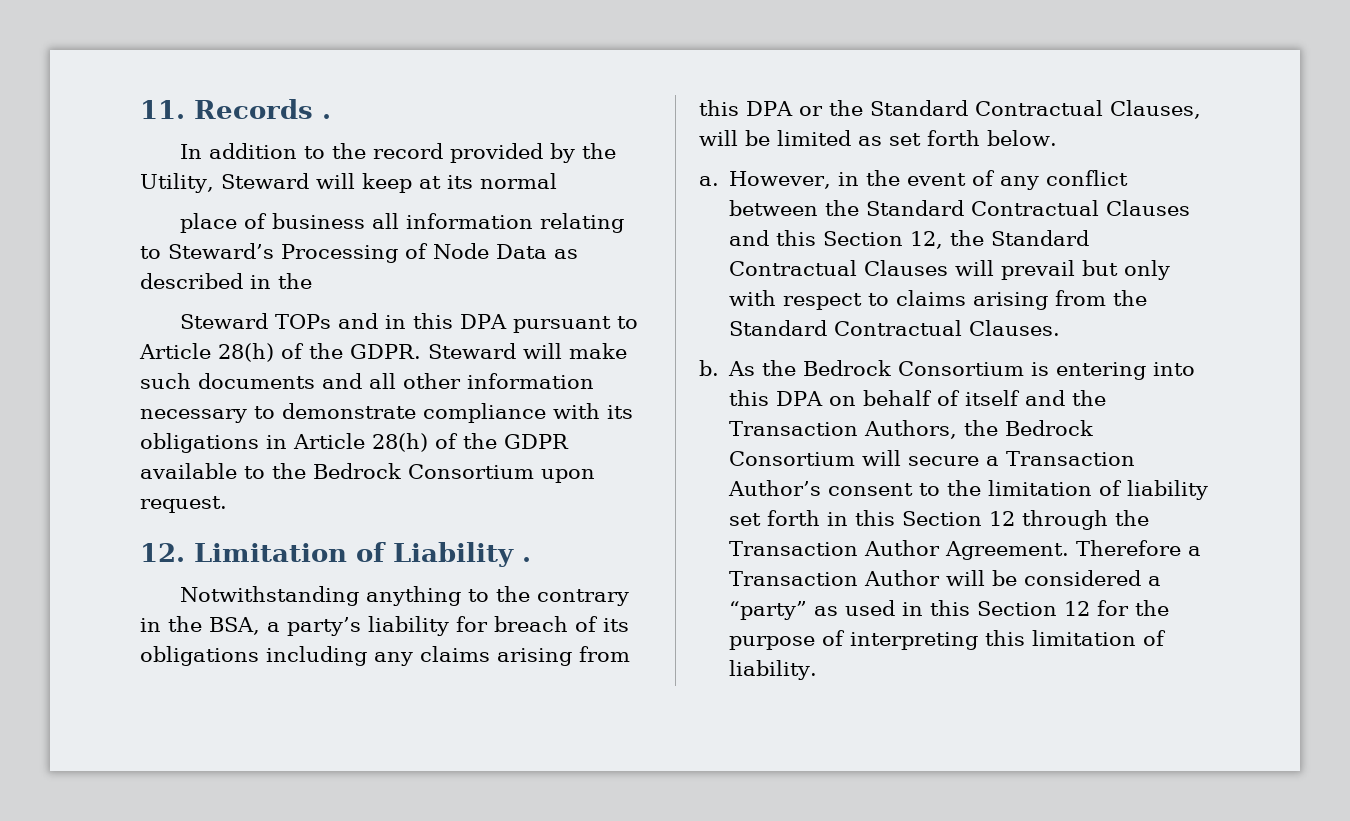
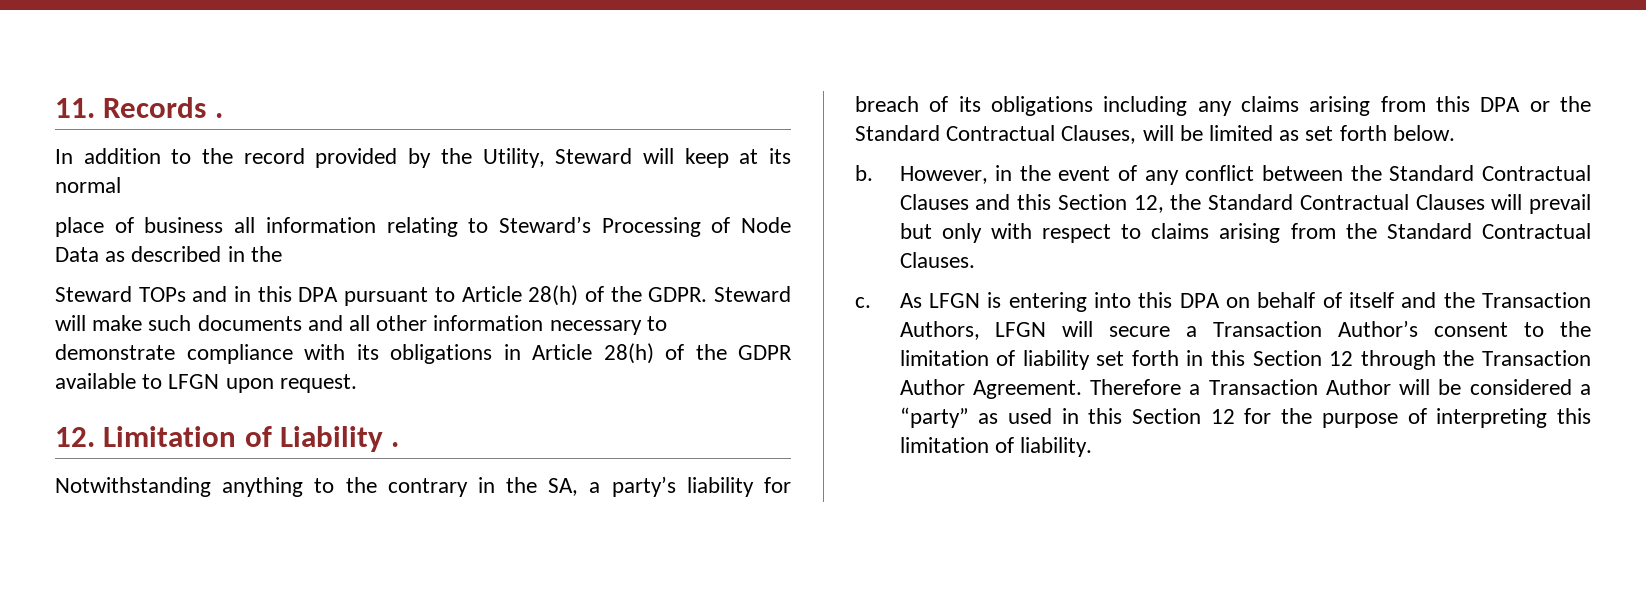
- Steward will make such documents and all other information necessary to demonstrate compliance with its obligations in Article 28(h) of the GDPR available to the Bedrock Consortium upon request.
+ Steward will make such documents and all other information necessary to demonstrate compliance with its obligations in Article 28(h) of the GDPR available to LFGN upon request.
- Notwithstanding anything to the contrary in the BSA, a party’s liability for breach of its obligations including any claims arising from this DPA or the Standard Contractual Clauses, will be limited as set forth below.
+ Notwithstanding anything to the contrary in the SA, a party’s liability for breach of its obligations including any claims arising from this DPA or the Standard Contractual Clauses, will be limited as set forth below.
- a.
+ b.
- b. As the Bedrock Consortium is entering into this DPA on behalf of itself and the Transaction Authors, the Bedrock Consortium will secure a Transaction Author’s consent to the limitation of liability set forth in this Section 12 through the Transaction Author Agreement.
+ c. As LFGN is entering into this DPA on behalf of itself and the Transaction Authors, LFGN will secure a Transaction Author’s consent to the limitation of liability set forth in this Section 12 through the Transaction Author Agreement.

